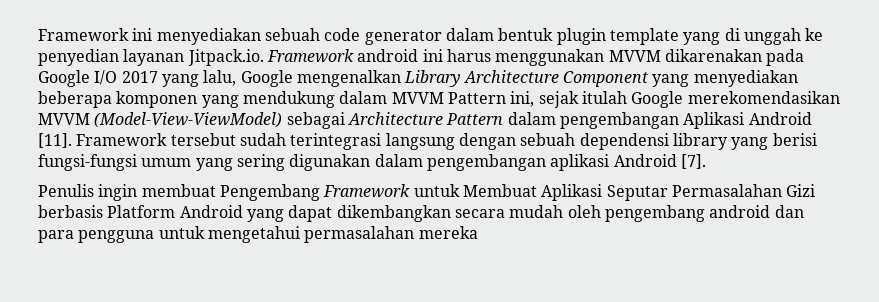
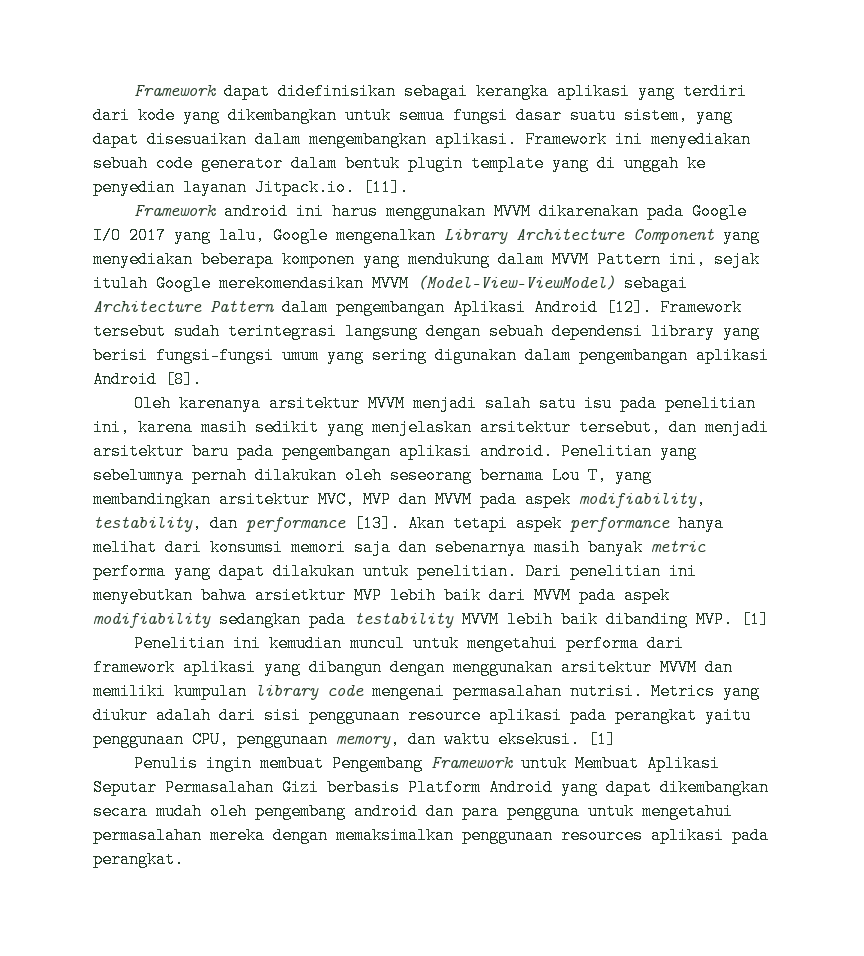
- Framework ini menyediakan sebuah code generator dalam bentuk plugin template yang di unggah ke penyedian layanan Jitpack.io. Framework android ini harus menggunakan MVVM dikarenakan pada Google I/O 2017 yang lalu, Google mengenalkan Library Architecture Component yang menyediakan beberapa komponen yang mendukung dalam MVVM Pattern ini, sejak itulah Google merekomendasikan MVVM (Model-View-ViewModel) sebagai Architecture Pattern dalam pengembangan Aplikasi Android [11].
+ Framework dapat didefinisikan sebagai kerangka aplikasi yang terdiri dari kode yang dikembangkan untuk semua fungsi dasar suatu sistem, yang dapat disesuaikan dalam mengembangkan aplikasi. Framework ini menyediakan sebuah code generator dalam bentuk plugin template yang di unggah ke penyedian layanan Jitpack.io. [11].
+ Framework android ini harus menggunakan MVVM dikarenakan pada Google I/O 2017 yang lalu, Google mengenalkan Library Architecture Component yang menyediakan beberapa komponen yang mendukung dalam MVVM Pattern ini, sejak itulah Google merekomendasikan MVVM (Model-View-ViewModel) sebagai Architecture Pattern dalam pengembangan Aplikasi Android [12].
- Framework tersebut sudah terintegrasi langsung dengan sebuah dependensi library yang berisi fungsi-fungsi umum yang sering digunakan dalam pengembangan aplikasi Android [7].
+ Framework tersebut sudah terintegrasi langsung dengan sebuah dependensi library yang berisi fungsi-fungsi umum yang sering digunakan dalam pengembangan aplikasi Android [8].
+ Oleh karenanya arsitektur MVVM menjadi salah satu isu pada penelitian ini, karena masih sedikit yang menjelaskan arsitektur tersebut, dan menjadi arsitektur baru pada pengembangan aplikasi android. Penelitian yang sebelumnya pernah dilakukan oleh seseorang bernama Lou T, yang membandingkan arsitektur MVC, MVP dan MVVM pada aspek modifiability, testability, dan performance [13]. Akan tetapi aspek performance hanya melihat dari konsumsi memori saja dan sebenarnya masih banyak metric performa yang dapat dilakukan untuk penelitian. Dari penelitian ini menyebutkan bahwa arsietktur MVP lebih baik dari MVVM pada aspek modifiability sedangkan pada testability MVVM lebih baik dibanding MVP. [1]
+ Penelitian ini kemudian muncul untuk mengetahui performa dari framework aplikasi yang dibangun dengan menggunakan arsitektur MVVM dan memiliki kumpulan library code mengenai permasalahan nutrisi. Metrics yang diukur adalah dari sisi penggunaan resource aplikasi pada perangkat yaitu penggunaan CPU, penggunaan memory, dan waktu eksekusi. [1]
- Penulis ingin membuat Pengembang Framework untuk Membuat Aplikasi Seputar Permasalahan Gizi berbasis Platform Android yang dapat dikembangkan secara mudah oleh pengembang android dan para pengguna untuk mengetahui permasalahan mereka
+ Penulis ingin membuat Pengembang Framework untuk Membuat Aplikasi Seputar Permasalahan Gizi berbasis Platform Android yang dapat dikembangkan secara mudah oleh pengembang android dan para pengguna untuk mengetahui permasalahan mereka dengan memaksimalkan penggunaan resources aplikasi pada perangkat.

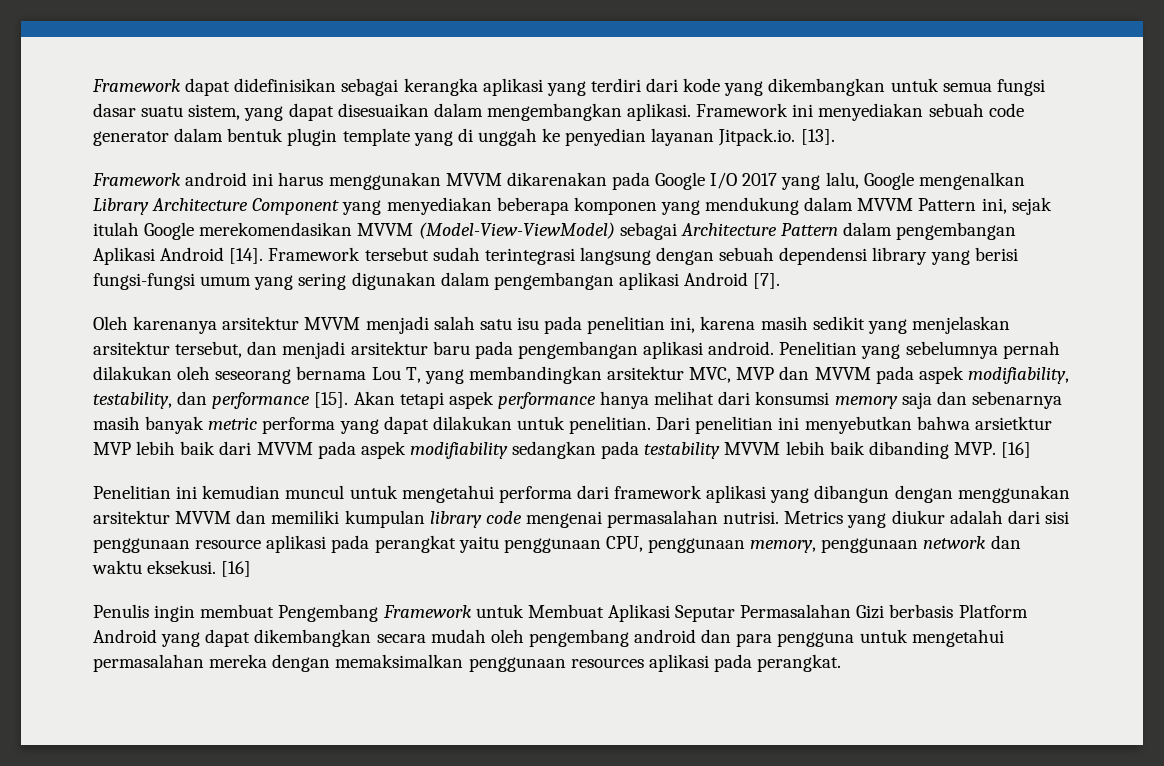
- Framework ini menyediakan sebuah code generator dalam bentuk plugin template yang di unggah ke penyedian layanan Jitpack.io. [11].
+ Framework ini menyediakan sebuah code generator dalam bentuk plugin template yang di unggah ke penyedian layanan Jitpack.io. [13].
- Framework android ini harus menggunakan MVVM dikarenakan pada Google I/O 2017 yang lalu, Google mengenalkan Library Architecture Component yang menyediakan beberapa komponen yang mendukung dalam MVVM Pattern ini, sejak itulah Google merekomendasikan MVVM (Model-View-ViewModel) sebagai Architecture Pattern dalam pengembangan Aplikasi Android [12].
+ Framework android ini harus menggunakan MVVM dikarenakan pada Google I/O 2017 yang lalu, Google mengenalkan Library Architecture Component yang menyediakan beberapa komponen yang mendukung dalam MVVM Pattern ini, sejak itulah Google merekomendasikan MVVM (Model-View-ViewModel) sebagai Architecture Pattern dalam pengembangan Aplikasi Android [14].
- Framework tersebut sudah terintegrasi langsung dengan sebuah dependensi library yang berisi fungsi-fungsi umum yang sering digunakan dalam pengembangan aplikasi Android [8].
+ Framework tersebut sudah terintegrasi langsung dengan sebuah dependensi library yang berisi fungsi-fungsi umum yang sering digunakan dalam pengembangan aplikasi Android [7].
- Penelitian yang sebelumnya pernah dilakukan oleh seseorang bernama Lou T, yang membandingkan arsitektur MVC, MVP dan MVVM pada aspek modifiability, testability, dan performance [13].
+ Penelitian yang sebelumnya pernah dilakukan oleh seseorang bernama Lou T, yang membandingkan arsitektur MVC, MVP dan MVVM pada aspek modifiability, testability, dan performance [15].
- Akan tetapi aspek performance hanya melihat dari konsumsi memori saja dan sebenarnya masih banyak metric performa yang dapat dilakukan untuk penelitian.
+ Akan tetapi aspek performance hanya melihat dari konsumsi memory saja dan sebenarnya masih banyak metric performa yang dapat dilakukan untuk penelitian.
- Dari penelitian ini menyebutkan bahwa arsietktur MVP lebih baik dari MVVM pada aspek modifiability sedangkan pada testability MVVM lebih baik dibanding MVP. [1]
+ Dari penelitian ini menyebutkan bahwa arsietktur MVP lebih baik dari MVVM pada aspek modifiability sedangkan pada testability MVVM lebih baik dibanding MVP. [16]
- Metrics yang diukur adalah dari sisi penggunaan resource aplikasi pada perangkat yaitu penggunaan CPU, penggunaan memory, dan waktu eksekusi. [1]
+ Metrics yang diukur adalah dari sisi penggunaan resource aplikasi pada perangkat yaitu penggunaan CPU, penggunaan memory, penggunaan network dan waktu eksekusi. [16]

